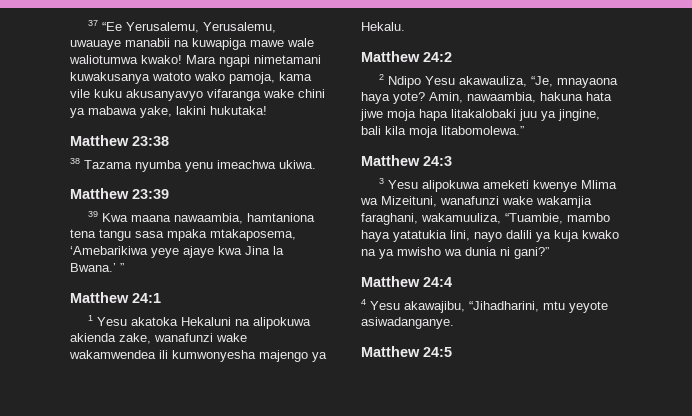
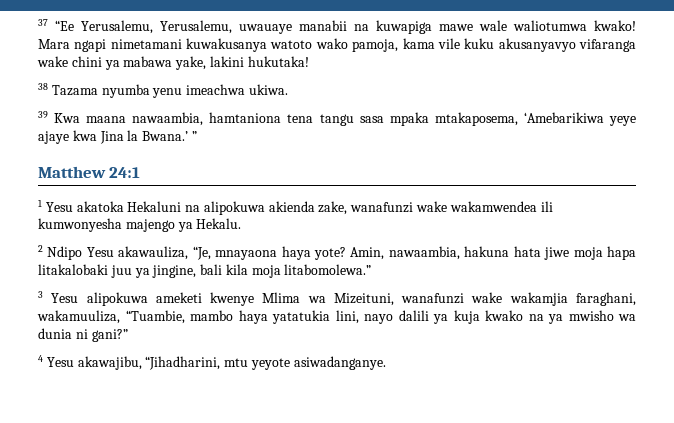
- Matthew 23:38
- Matthew 23:39
- Matthew 24:2
- Matthew 24:3
- Matthew 24:4
- Matthew 24:5

